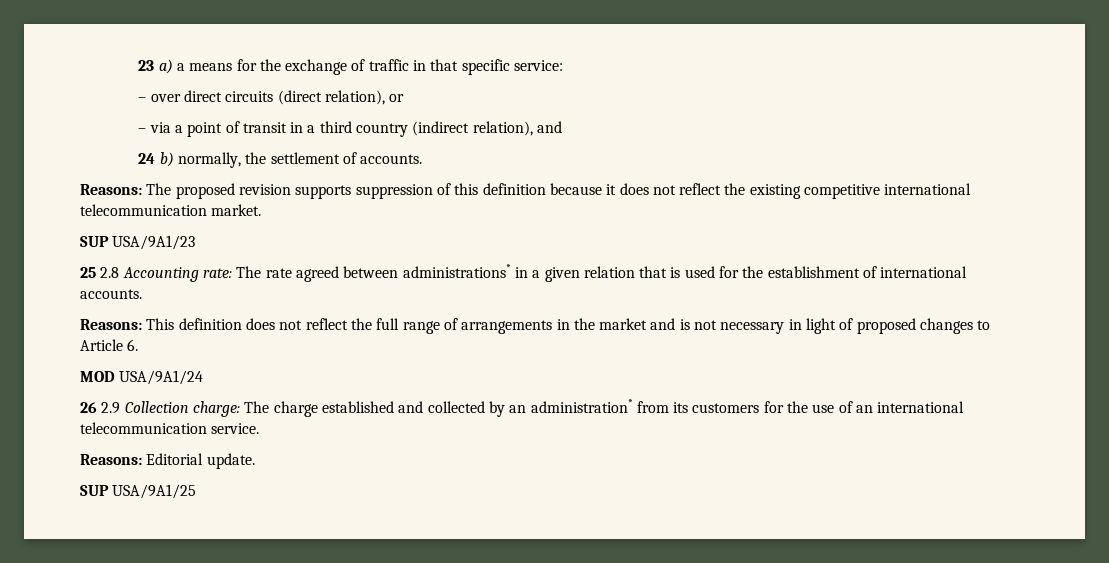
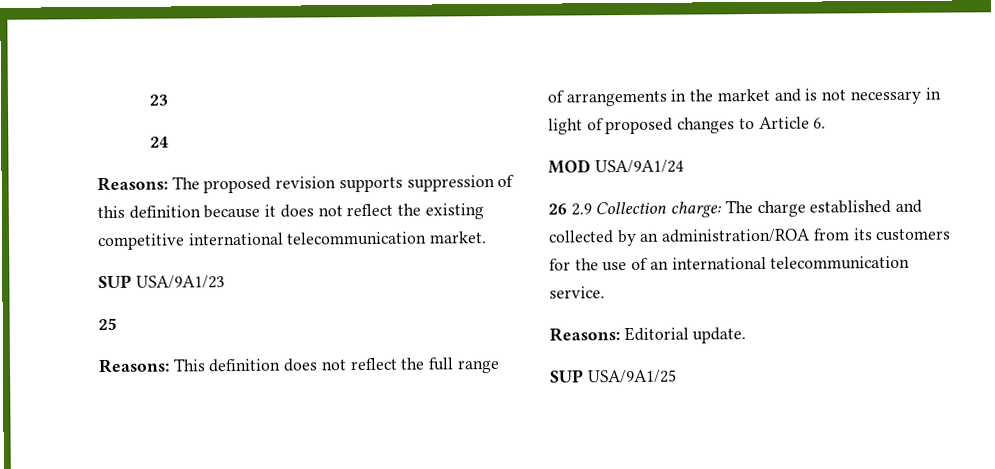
- 23 a) a means for the exchange of traffic in that specific service:
- – over direct circuits (direct relation), or
- – via a point of transit in a third country (indirect relation), and
- 24 b) normally, the settlement of accounts.
+ 23
+ 24
- 25 2.8 Accounting rate: The rate agreed between administrations* in a given relation that is used for the establishment of international accounts.
+ 25
- 26 2.9 Collection charge: The charge established and collected by an administration* from its customers for the use of an international telecommunication service.
+ 26 2.9 Collection charge: The charge established and collected by an administration/ROA from its customers for the use of an international telecommunication service.

